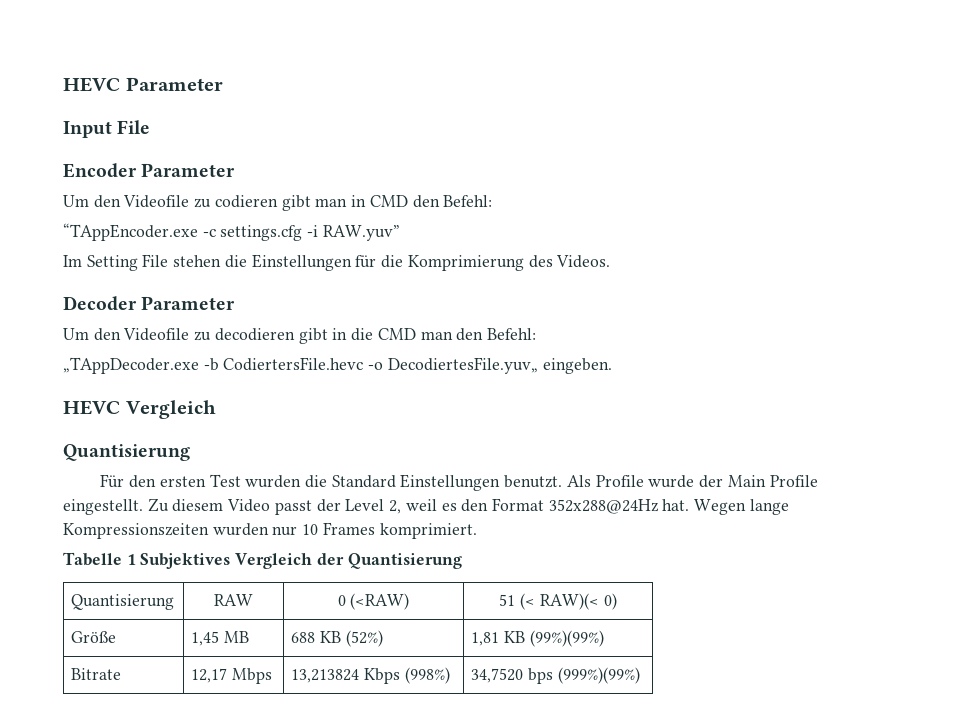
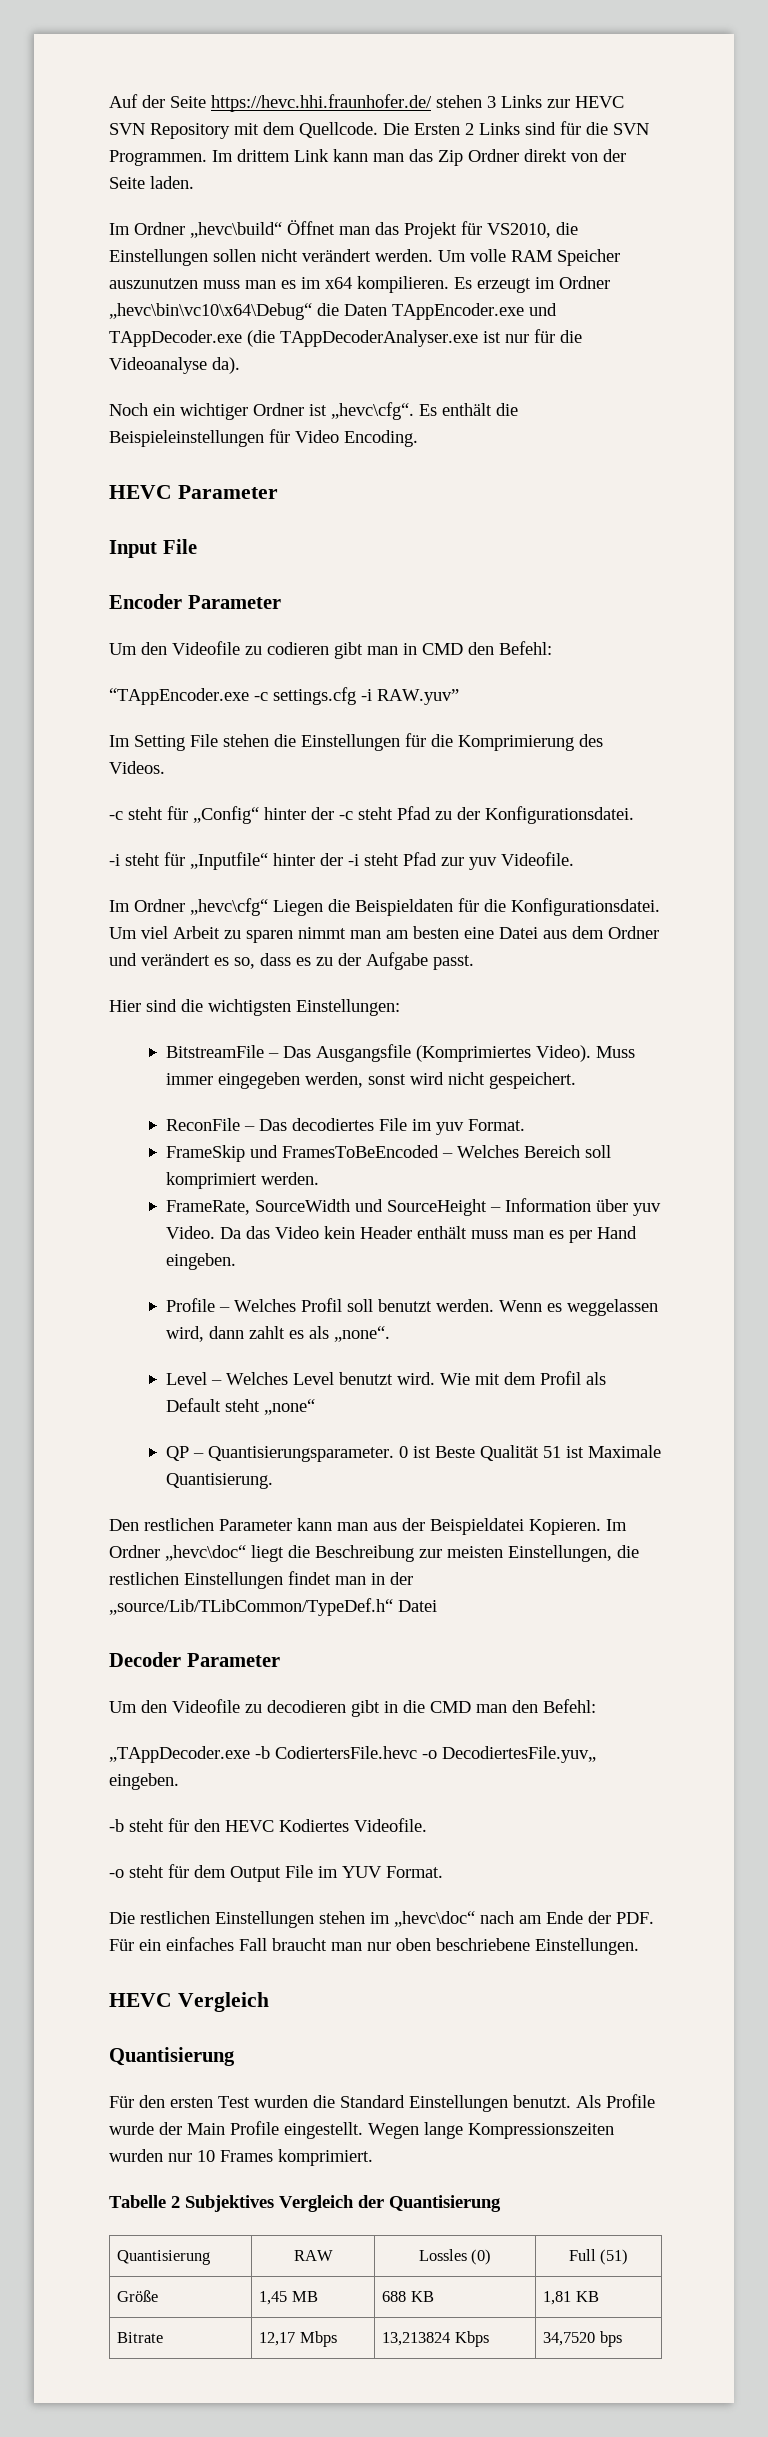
+ Auf der Seite https://hevc.hhi.fraunhofer.de/ stehen 3 Links zur HEVC SVN Repository mit dem Quellcode. Die Ersten 2 Links sind für die SVN Programmen. Im drittem Link kann man das Zip Ordner direkt von der Seite laden.
+ Im Ordner „hevc\build“ Öffnet man das Projekt für VS2010, die Einstellungen sollen nicht verändert werden. Um volle RAM Speicher auszunutzen muss man es im x64 kompilieren. Es erzeugt im Ordner „hevc\bin\vc10\x64\Debug“ die Daten TAppEncoder.exe und TAppDecoder.exe (die TAppDecoderAnalyser.exe ist nur für die Videoanalyse da).
+ Noch ein wichtiger Ordner ist „hevc\cfg“. Es enthält die Beispieleinstellungen für Video Encoding.
+ -c steht für „Config“ hinter der -c steht Pfad zu der Konfigurationsdatei.
+ -i steht für „Inputfile“ hinter der -i steht Pfad zur yuv Videofile.
+ Im Ordner „hevc\cfg“ Liegen die Beispieldaten für die Konfigurationsdatei. Um viel Arbeit zu sparen nimmt man am besten eine Datei aus dem Ordner und verändert es so, dass es zu der Aufgabe passt.
+ Hier sind die wichtigsten Einstellungen:
+ BitstreamFile – Das Ausgangsfile (Komprimiertes Video). Muss immer eingegeben werden, sonst wird nicht gespeichert.
+ ReconFile – Das decodiertes File im yuv Format.
+ FrameSkip und FramesToBeEncoded – Welches Bereich soll komprimiert werden.
+ FrameRate, SourceWidth und SourceHeight – Information über yuv Video. Da das Video kein Header enthält muss man es per Hand eingeben.
+ Profile – Welches Profil soll benutzt werden. Wenn es weggelassen wird, dann zahlt es als „none“.
+ Level – Welches Level benutzt wird. Wie mit dem Profil als Default steht „none“
+ QP – Quantisierungsparameter. 0 ist Beste Qualität 51 ist Maximale Quantisierung.
+ Den restlichen Parameter kann man aus der Beispieldatei Kopieren. Im Ordner „hevc\doc“ liegt die Beschreibung zur meisten Einstellungen, die restlichen Einstellungen findet man in der „source/Lib/TLibCommon/TypeDef.h“ Datei
+ -b steht für den HEVC Kodiertes Videofile.
+ -o steht für dem Output File im YUV Format.
+ Die restlichen Einstellungen stehen im „hevc\doc“ nach am Ende der PDF. Für ein einfaches Fall braucht man nur oben beschriebene Einstellungen.
- Zu diesem Video passt der Level 2, weil es den Format 352x288@24Hz hat.
- Tabelle 1 Subjektives Vergleich der Quantisierung
+ Tabelle 2 Subjektives Vergleich der Quantisierung
- Quantisierung | RAW | 0 (<RAW) | 51 (< RAW)(< 0)
+ Quantisierung | RAW | Lossles (0) | Full (51)
- Größe | 1,45 MB | 688 KB (52%) | 1,81 KB (99%)(99%)
+ Größe | 1,45 MB | 688 KB | 1,81 KB
- Bitrate | 12,17 Mbps | 13,213824 Kbps (998%) | 34,7520 bps (999%)(99%)
+ Bitrate | 12,17 Mbps | 13,213824 Kbps | 34,7520 bps

